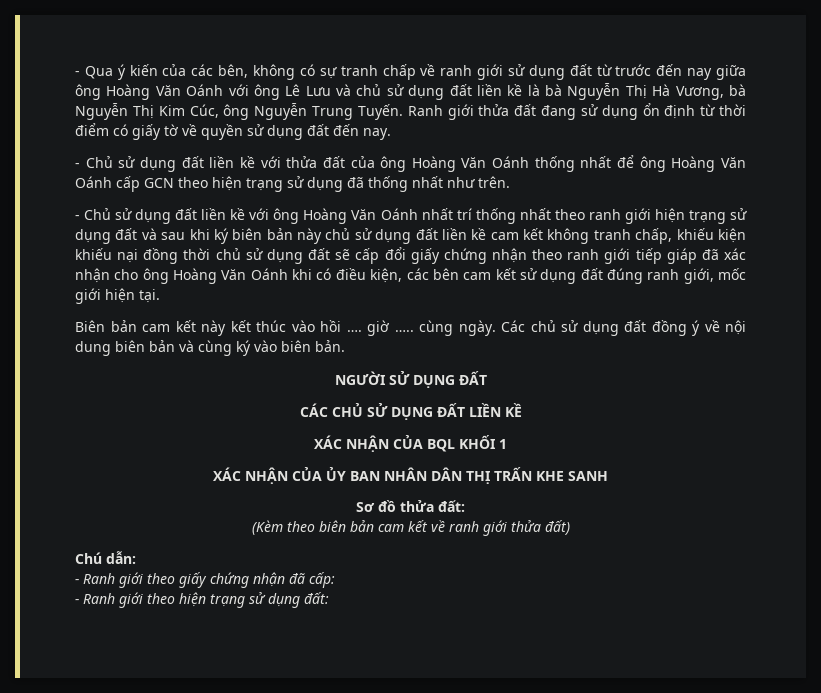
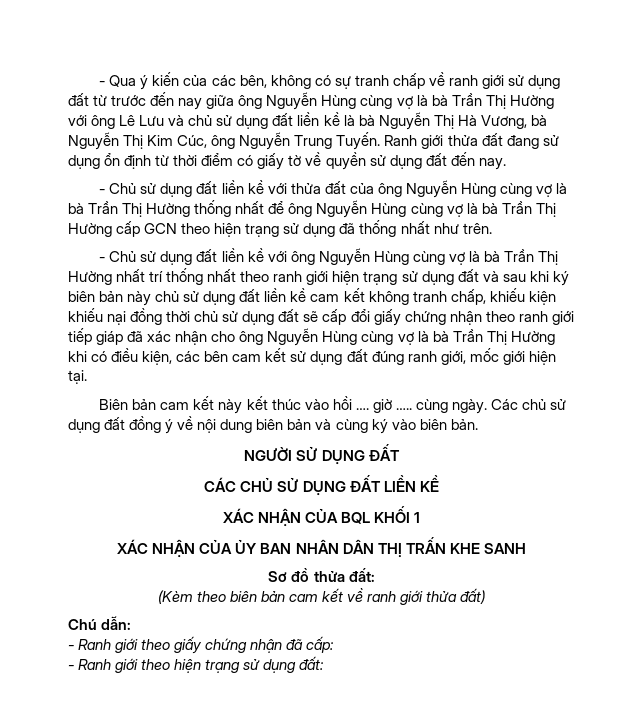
- - Qua ý kiến của các bên, không có sự tranh chấp về ranh giới sử dụng đất từ trước đến nay giữa ông Hoàng Văn Oánh với ông Lê Lưu và chủ sử dụng đất liền kề là bà Nguyễn Thị Hà Vương, bà Nguyễn Thị Kim Cúc, ông Nguyễn Trung Tuyến.
+ - Qua ý kiến của các bên, không có sự tranh chấp về ranh giới sử dụng đất từ trước đến nay giữa ông Nguyễn Hùng cùng vợ là bà Trần Thị Hường với ông Lê Lưu và chủ sử dụng đất liền kề là bà Nguyễn Thị Hà Vương, bà Nguyễn Thị Kim Cúc, ông Nguyễn Trung Tuyến.
- - Chủ sử dụng đất liền kề với thửa đất của ông Hoàng Văn Oánh thống nhất để ông Hoàng Văn Oánh cấp GCN theo hiện trạng sử dụng đã thống nhất như trên.
+ - Chủ sử dụng đất liền kề với thửa đất của ông Nguyễn Hùng cùng vợ là bà Trần Thị Hường thống nhất để ông Nguyễn Hùng cùng vợ là bà Trần Thị Hường cấp GCN theo hiện trạng sử dụng đã thống nhất như trên.
- - Chủ sử dụng đất liền kề với ông Hoàng Văn Oánh nhất trí thống nhất theo ranh giới hiện trạng sử dụng đất và sau khi ký biên bản này chủ sử dụng đất liền kề cam kết không tranh chấp, khiếu kiện khiếu nại đồng thời chủ sử dụng đất sẽ cấp đổi giấy chứng nhận theo ranh giới tiếp giáp đã xác nhận cho ông Hoàng Văn Oánh khi có điều kiện, các bên cam kết sử dụng đất đúng ranh giới, mốc giới hiện tại.
+ - Chủ sử dụng đất liền kề với ông Nguyễn Hùng cùng vợ là bà Trần Thị Hường nhất trí thống nhất theo ranh giới hiện trạng sử dụng đất và sau khi ký biên bản này chủ sử dụng đất liền kề cam kết không tranh chấp, khiếu kiện khiếu nại đồng thời chủ sử dụng đất sẽ cấp đổi giấy chứng nhận theo ranh giới tiếp giáp đã xác nhận cho ông Nguyễn Hùng cùng vợ là bà Trần Thị Hường khi có điều kiện, các bên cam kết sử dụng đất đúng ranh giới, mốc giới hiện tại.

